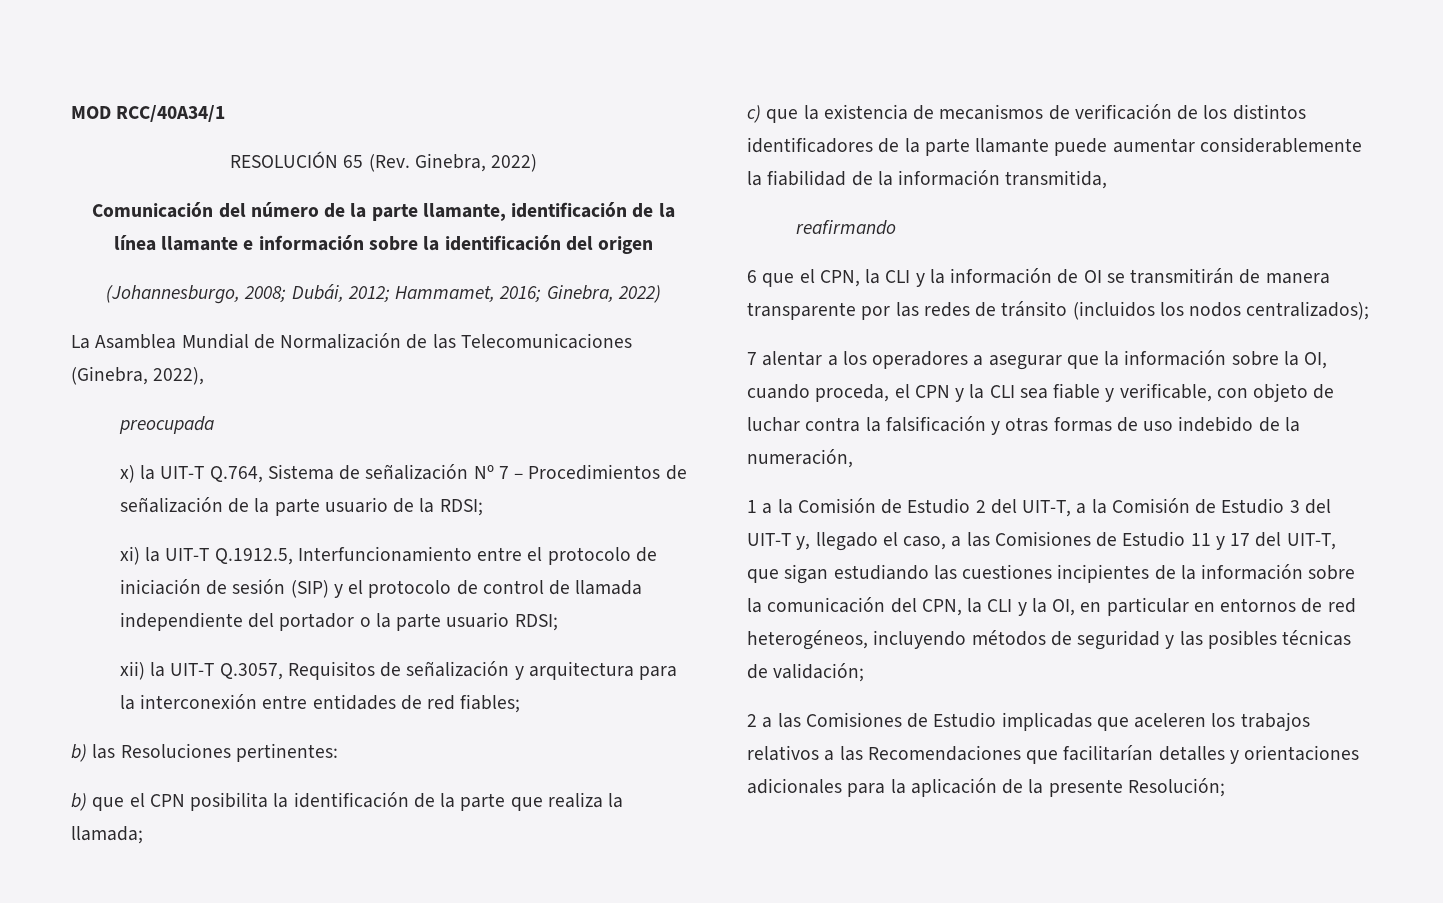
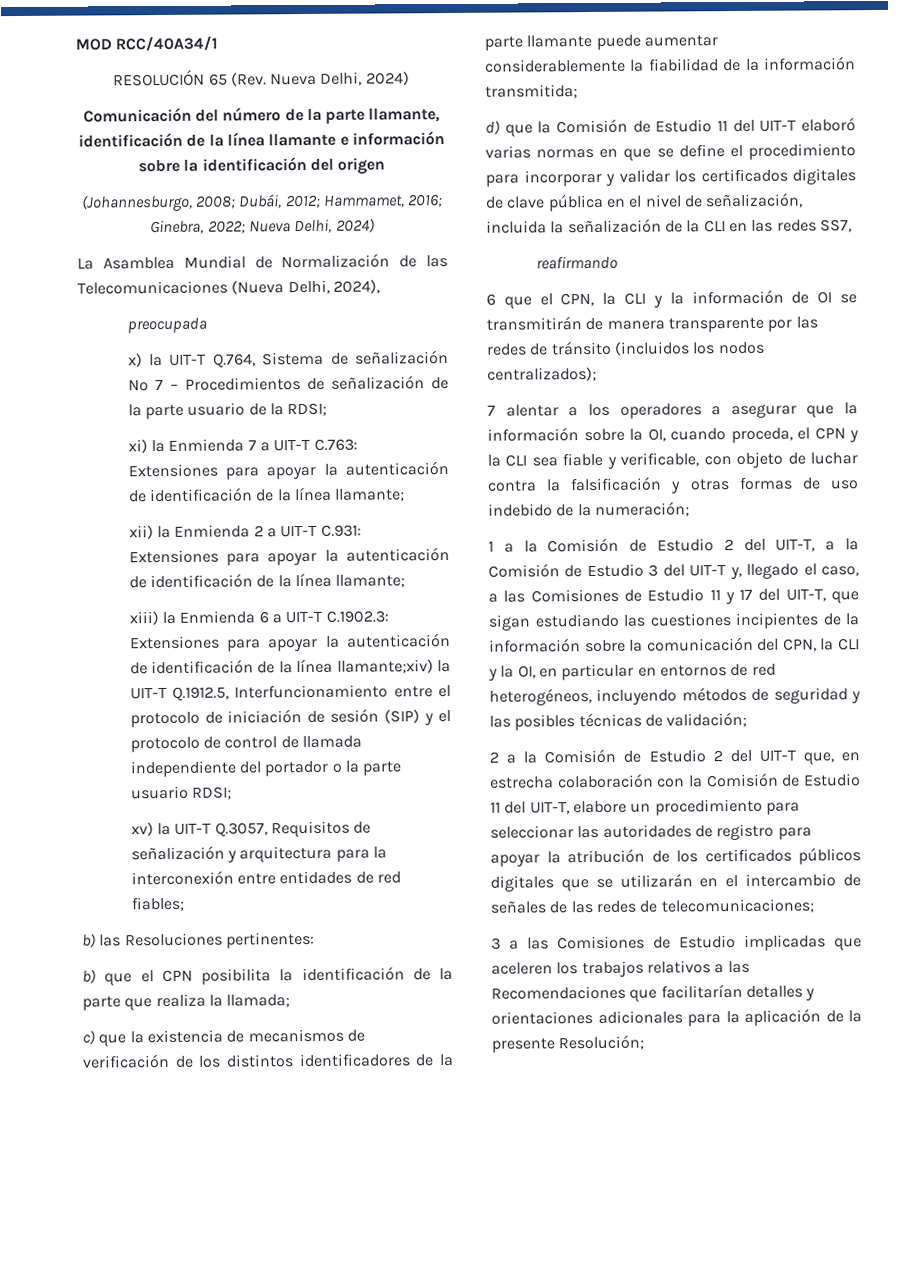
- RESOLUCIÓN 65 (Rev. Ginebra, 2022)
+ RESOLUCIÓN 65 (Rev. Nueva Delhi, 2024)
- (Johannesburgo, 2008; Dubái, 2012; Hammamet, 2016; Ginebra, 2022)
+ (Johannesburgo, 2008; Dubái, 2012; Hammamet, 2016; Ginebra, 2022; Nueva Delhi, 2024)
- La Asamblea Mundial de Normalización de las Telecomunicaciones (Ginebra, 2022),
+ La Asamblea Mundial de Normalización de las Telecomunicaciones (Nueva Delhi, 2024),
- xi) la UIT-T Q.1912.5, Interfuncionamiento entre el protocolo de iniciación de sesión (SIP) y el protocolo de control de llamada independiente del portador o la parte usuario RDSI;
+ xi) la Enmienda 7 a UIT-T C.763: Extensiones para apoyar la autenticación de identificación de la línea llamante;
+ xii) la Enmienda 2 a UIT-T C.931: Extensiones para apoyar la autenticación de identificación de la línea llamante;
+ xiii) la Enmienda 6 a UIT-T C.1902.3: Extensiones para apoyar la autenticación de identificación de la línea llamante;xiv) la UIT-T Q.1912.5, Interfuncionamiento entre el protocolo de iniciación de sesión (SIP) y el protocolo de control de llamada independiente del portador o la parte usuario RDSI;
- xii) la UIT-T Q.3057, Requisitos de señalización y arquitectura para la interconexión entre entidades de red fiables;
+ xv) la UIT-T Q.3057, Requisitos de señalización y arquitectura para la interconexión entre entidades de red fiables;
- c) que la existencia de mecanismos de verificación de los distintos identificadores de la parte llamante puede aumentar considerablemente la fiabilidad de la información transmitida,
+ c) que la existencia de mecanismos de verificación de los distintos identificadores de la parte llamante puede aumentar considerablemente la fiabilidad de la información transmitida;
+ d) que la Comisión de Estudio 11 del UIT-T elaboró varias normas en que se define el procedimiento para incorporar y validar los certificados digitales de clave pública en el nivel de señalización, incluida la señalización de la CLI en las redes SS7,
- 7 alentar a los operadores a asegurar que la información sobre la OI, cuando proceda, el CPN y la CLI sea fiable y verificable, con objeto de luchar contra la falsificación y otras formas de uso indebido de la numeración,
+ 7 alentar a los operadores a asegurar que la información sobre la OI, cuando proceda, el CPN y la CLI sea fiable y verificable, con objeto de luchar contra la falsificación y otras formas de uso indebido de la numeración;
- 2 a las Comisiones de Estudio implicadas que aceleren los trabajos relativos a las Recomendaciones que facilitarían detalles y orientaciones adicionales para la aplicación de la presente Resolución;
+ 2 a la Comisión de Estudio 2 del UIT-T que, en estrecha colaboración con la Comisión de Estudio 11 del UIT-T, elabore un procedimiento para seleccionar las autoridades de registro para apoyar la atribución de los certificados públicos digitales que se utilizarán en el intercambio de señales de las redes de telecomunicaciones;
+ 3 a las Comisiones de Estudio implicadas que aceleren los trabajos relativos a las Recomendaciones que facilitarían detalles y orientaciones adicionales para la aplicación de la presente Resolución;

